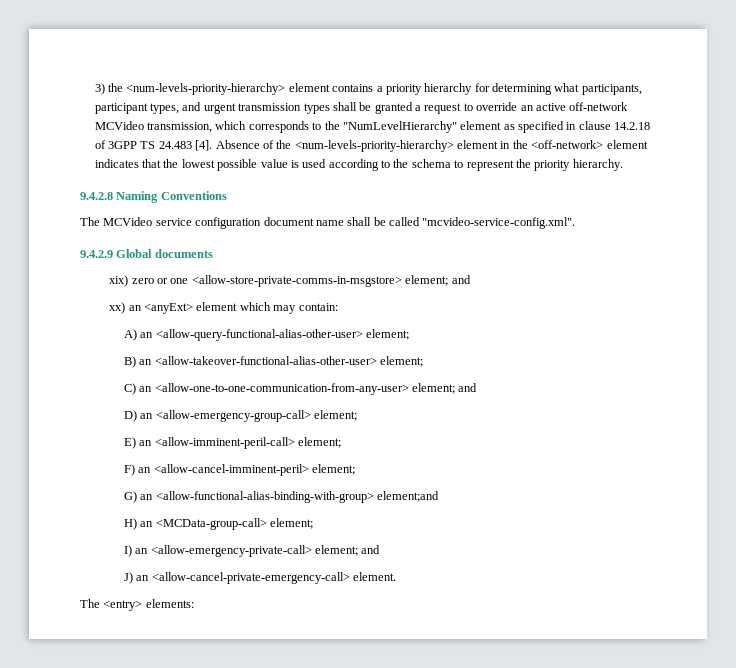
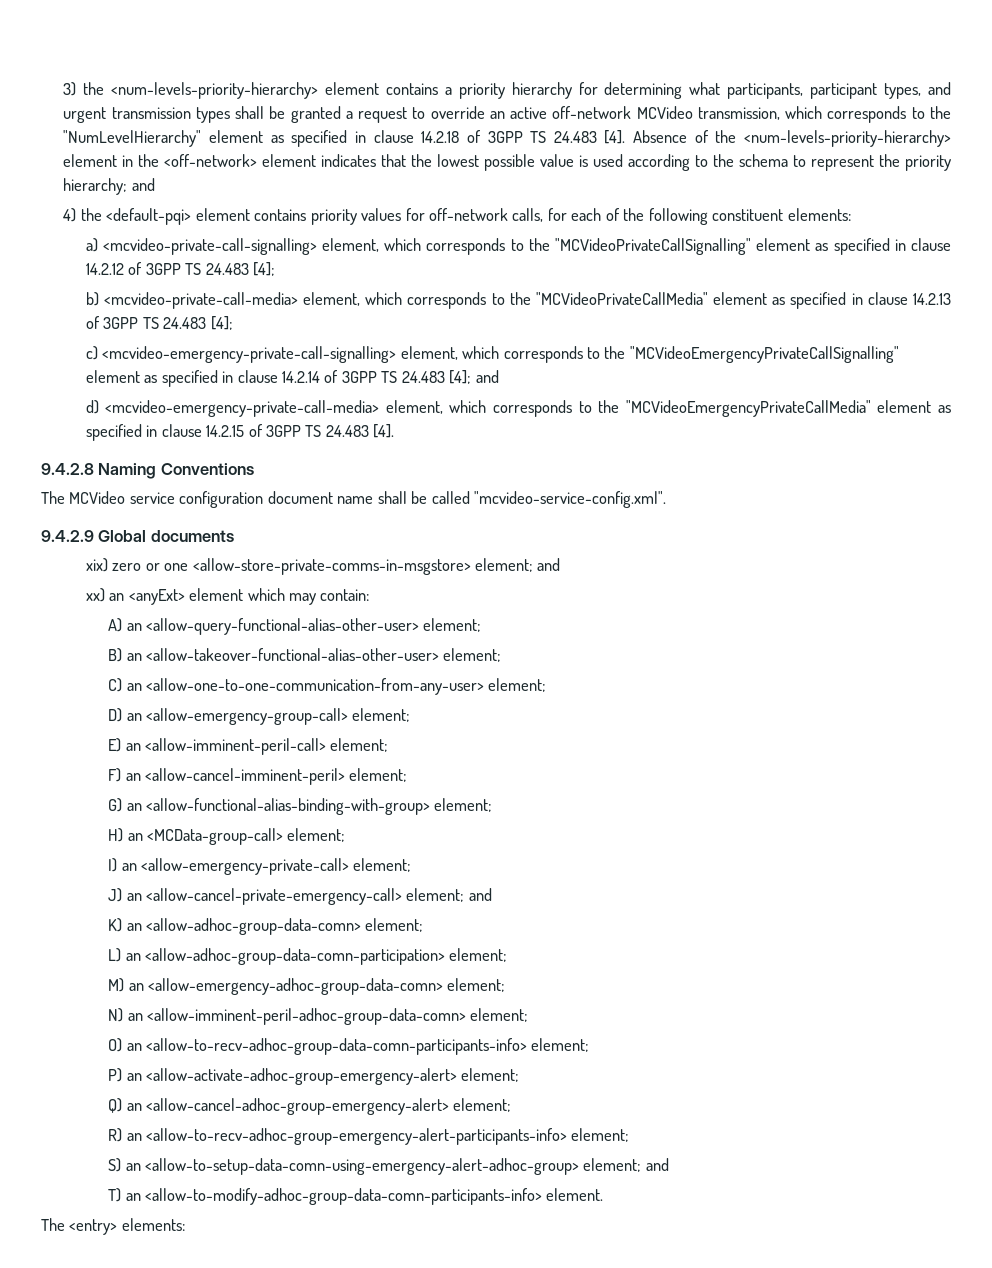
- Absence of the <num-levels-priority-hierarchy> element in the <off-network> element indicates that the lowest possible value is used according to the schema to represent the priority hierarchy.
+ Absence of the <num-levels-priority-hierarchy> element in the <off-network> element indicates that the lowest possible value is used according to the schema to represent the priority hierarchy; and
+ 4) the <default-pqi> element contains priority values for off-network calls, for each of the following constituent elements:
+ a) <mcvideo-private-call-signalling> element, which corresponds to the "MCVideoPrivateCallSignalling" element as specified in clause 14.2.12 of 3GPP TS 24.483 [4];
+ b) <mcvideo-private-call-media> element, which corresponds to the "MCVideoPrivateCallMedia" element as specified in clause 14.2.13 of 3GPP TS 24.483 [4];
+ c) <mcvideo-emergency-private-call-signalling> element, which corresponds to the "MCVideoEmergencyPrivateCallSignalling" element as specified in clause 14.2.14 of 3GPP TS 24.483 [4]; and
+ d) <mcvideo-emergency-private-call-media> element, which corresponds to the "MCVideoEmergencyPrivateCallMedia" element as specified in clause 14.2.15 of 3GPP TS 24.483 [4].
- C) an <allow-one-to-one-communication-from-any-user> element; and
+ C) an <allow-one-to-one-communication-from-any-user> element;
- G) an <allow-functional-alias-binding-with-group> element;and
+ G) an <allow-functional-alias-binding-with-group> element;
- I) an <allow-emergency-private-call> element; and
+ I) an <allow-emergency-private-call> element;
- J) an <allow-cancel-private-emergency-call> element.
+ J) an <allow-cancel-private-emergency-call> element; and
+ K) an <allow-adhoc-group-data-comn> element;
+ L) an <allow-adhoc-group-data-comn-participation> element;
+ M) an <allow-emergency-adhoc-group-data-comn> element;
+ N) an <allow-imminent-peril-adhoc-group-data-comn> element;
+ O) an <allow-to-recv-adhoc-group-data-comn-participants-info> element;
+ P) an <allow-activate-adhoc-group-emergency-alert> element;
+ Q) an <allow-cancel-adhoc-group-emergency-alert> element;
+ R) an <allow-to-recv-adhoc-group-emergency-alert-participants-info> element;
+ S) an <allow-to-setup-data-comn-using-emergency-alert-adhoc-group> element; and
+ T) an <allow-to-modify-adhoc-group-data-comn-participants-info> element.

